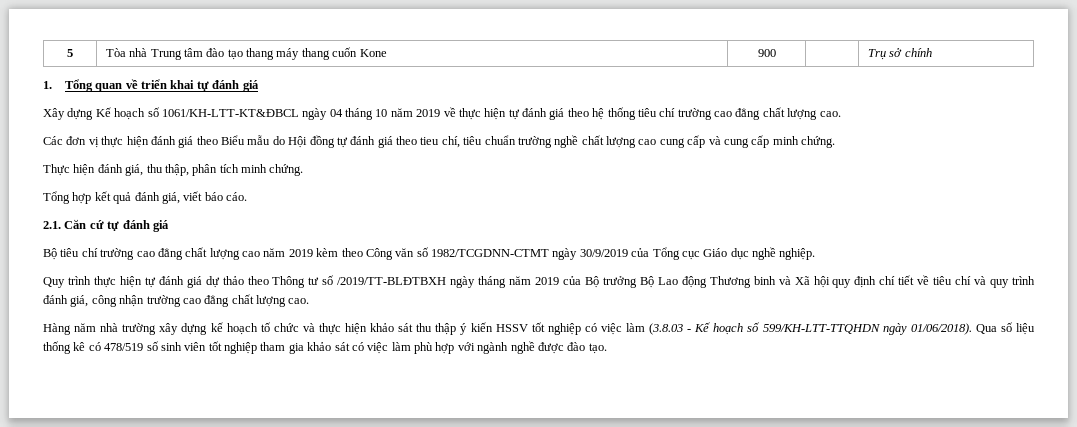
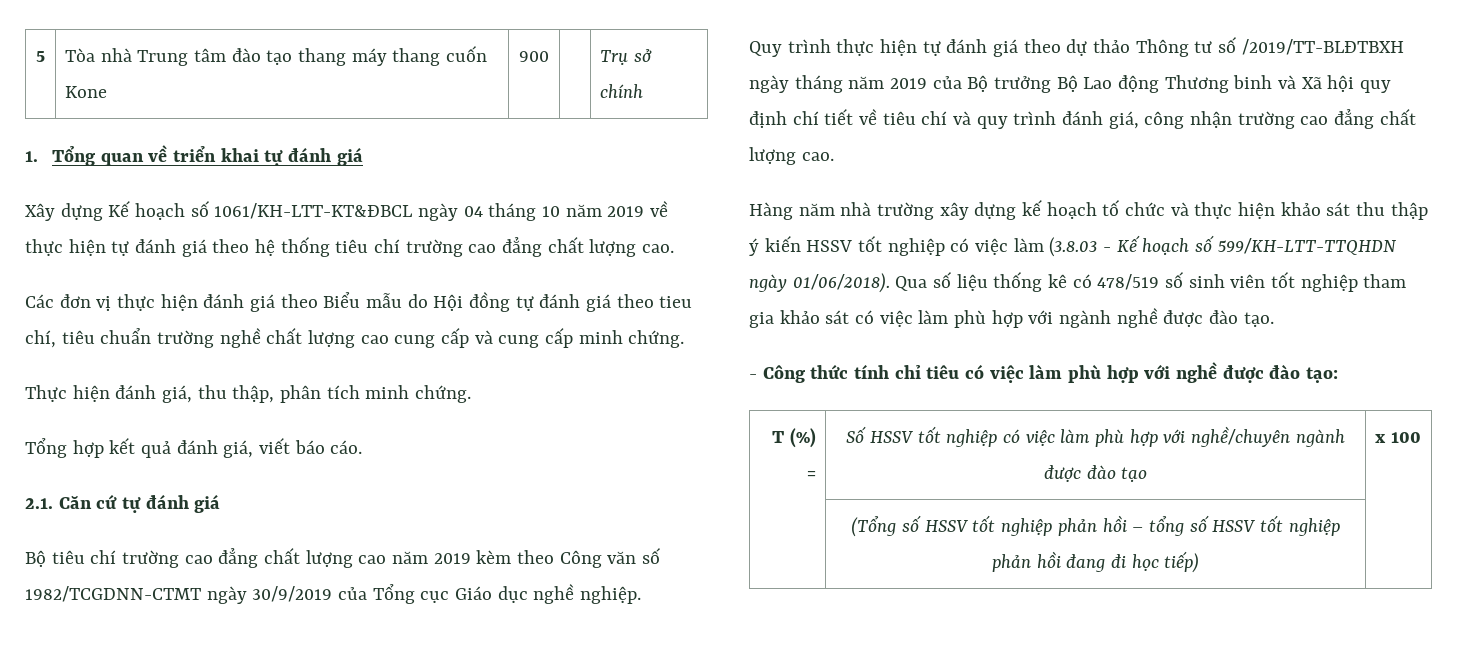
- Quy trình thực hiện tự đánh giá dự thảo theo Thông tư số /2019/TT-BLĐTBXH ngày tháng năm 2019 của Bộ trưởng Bộ Lao động Thương binh và Xã hội quy định chí tiết về tiêu chí và quy trình đánh giá, công nhận trường cao đẳng chất lượng cao.
+ Quy trình thực hiện tự đánh giá theo dự thảo Thông tư số /2019/TT-BLĐTBXH ngày tháng năm 2019 của Bộ trưởng Bộ Lao động Thương binh và Xã hội quy định chí tiết về tiêu chí và quy trình đánh giá, công nhận trường cao đẳng chất lượng cao.
+ - Công thức tính chỉ tiêu có việc làm phù hợp với nghề được đào tạo:
+ T (%) = | Số HSSV tốt nghiệp có việc làm phù hợp với nghề/chuyên ngành được đào tạo | x 100
+ | (Tổng số HSSV tốt nghiệp phản hồi – tổng số HSSV tốt nghiệp phản hồi đang đi học tiếp) |

